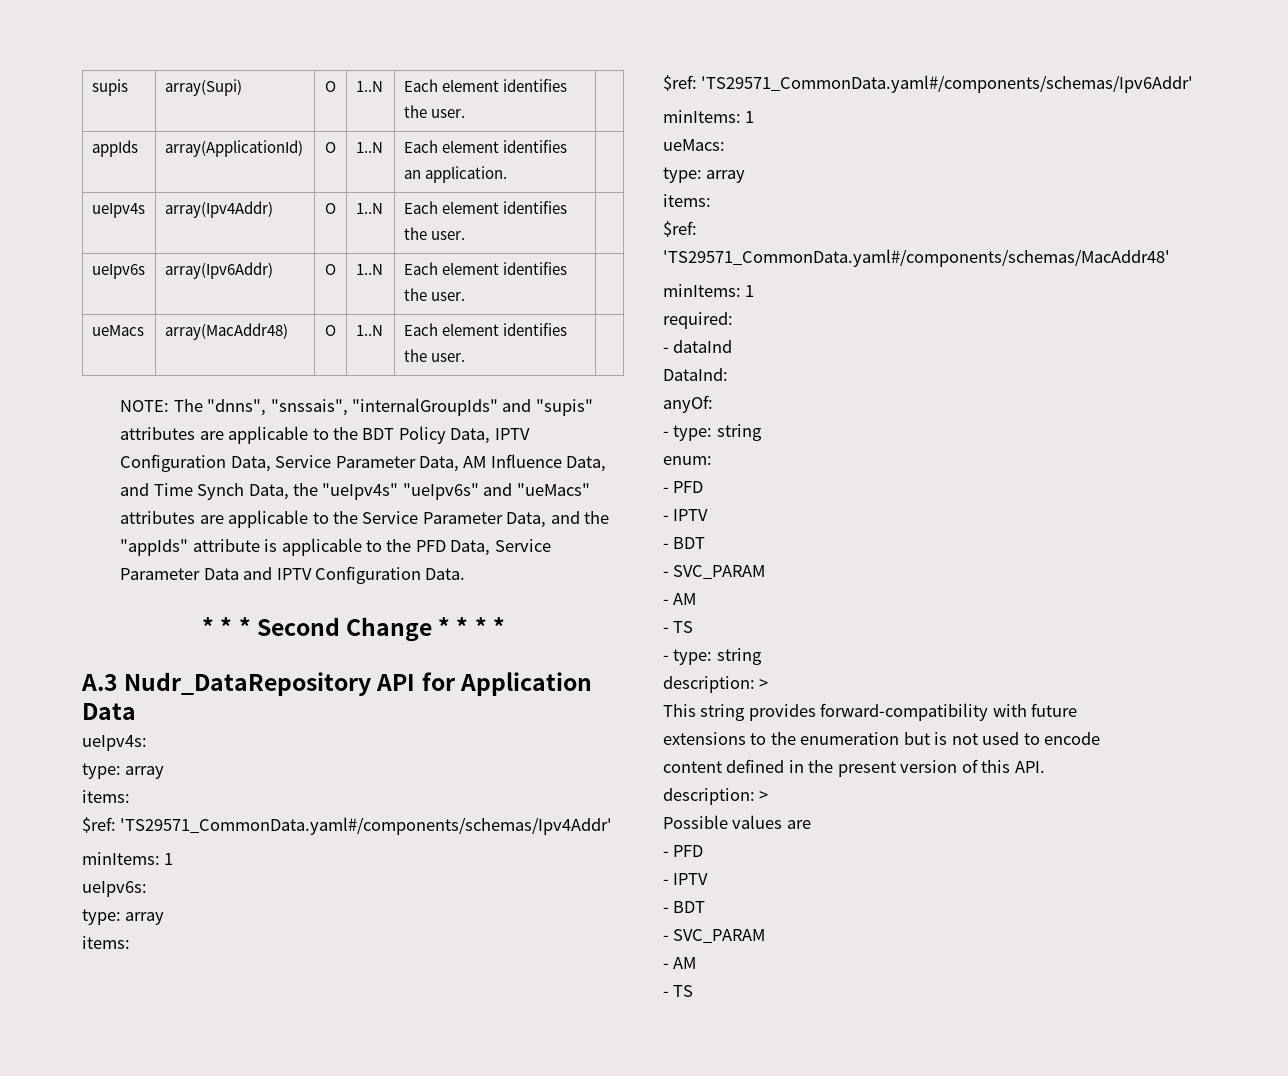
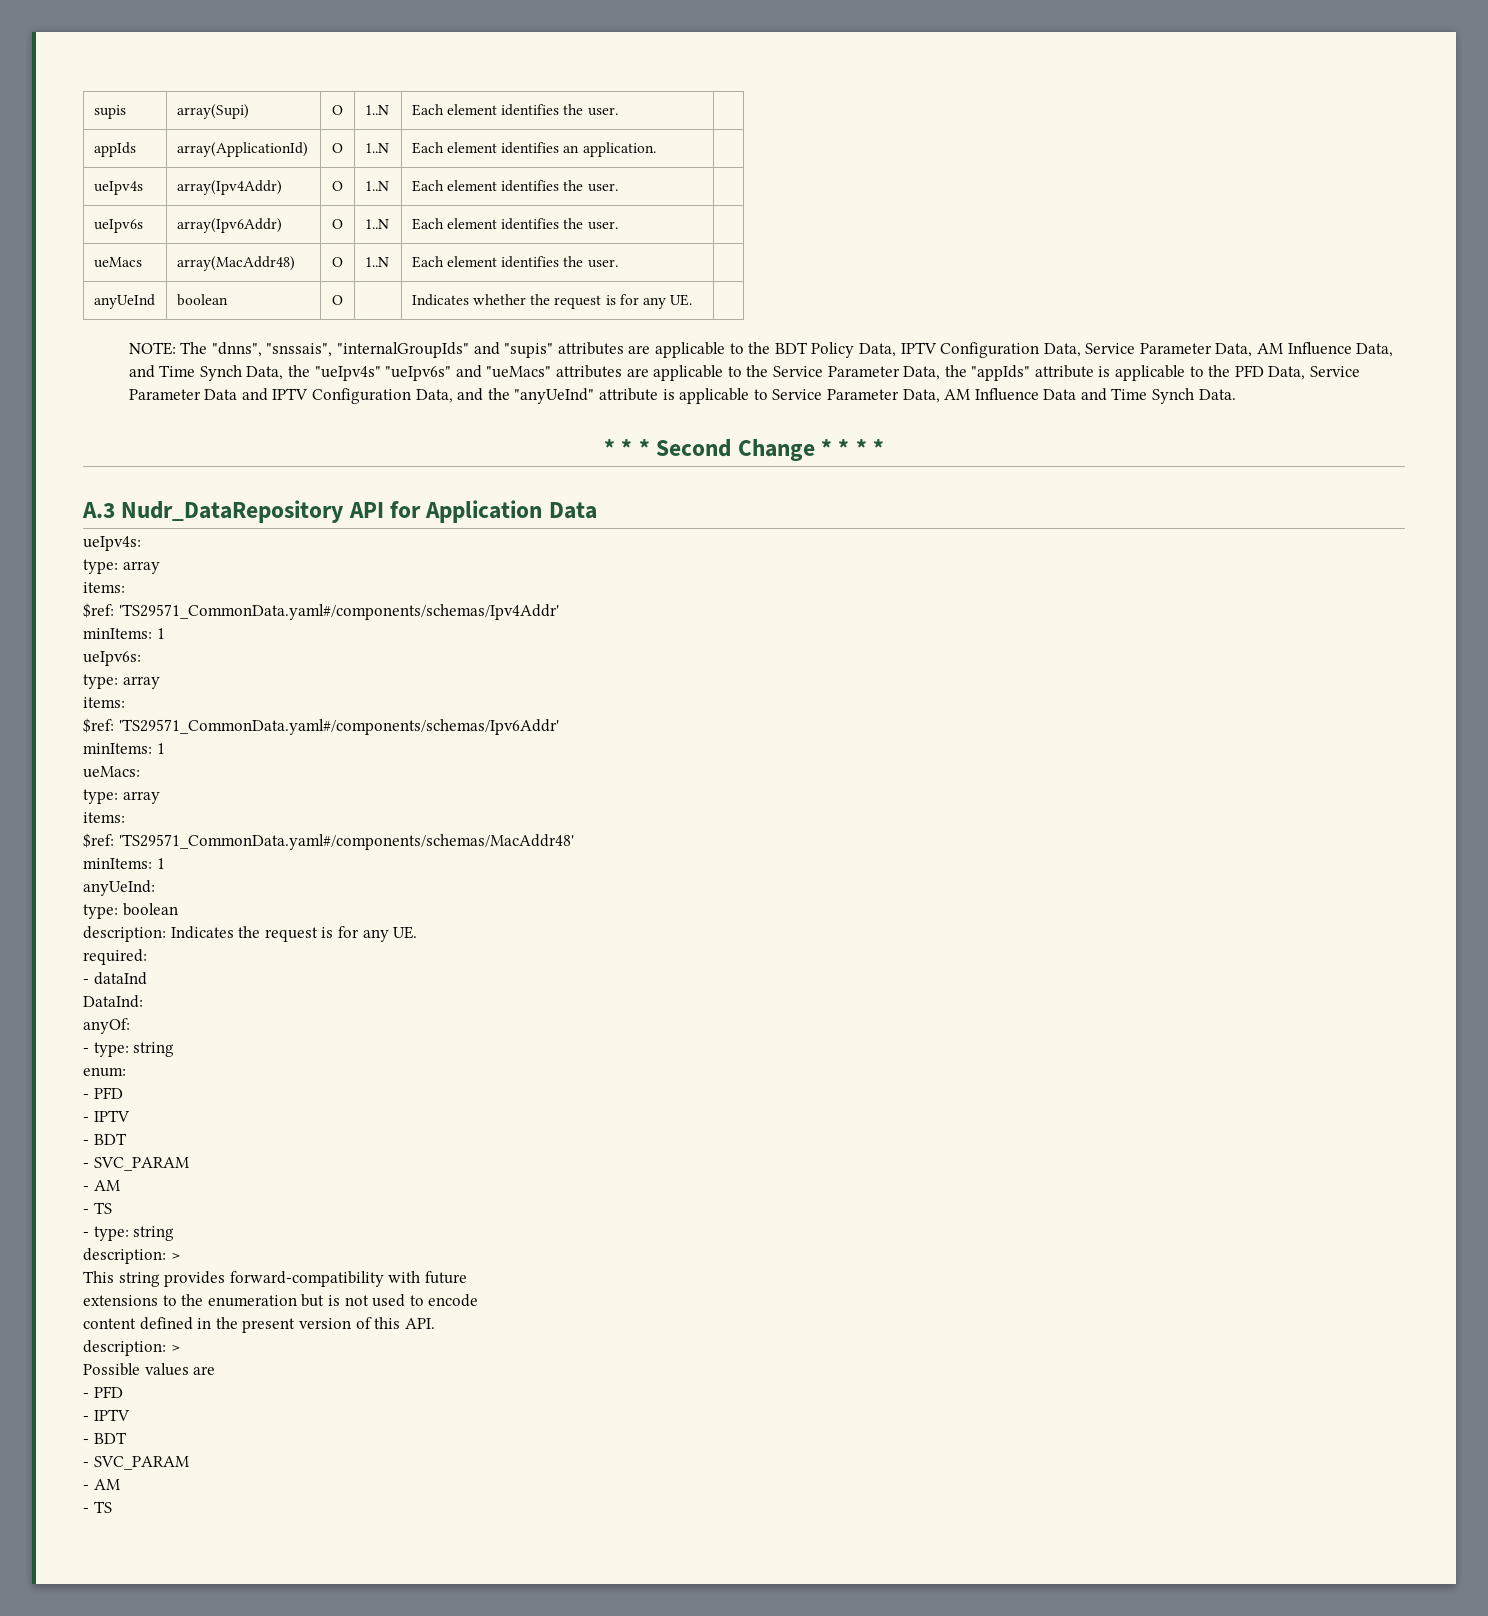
+ anyUeInd | boolean | O | | Indicates whether the request is for any UE. |
- NOTE: The "dnns", "snssais", "internalGroupIds" and "supis" attributes are applicable to the BDT Policy Data, IPTV Configuration Data, Service Parameter Data, AM Influence Data, and Time Synch Data, the "ueIpv4s" "ueIpv6s" and "ueMacs" attributes are applicable to the Service Parameter Data, and the "appIds" attribute is applicable to the PFD Data, Service Parameter Data and IPTV Configuration Data.
+ NOTE: The "dnns", "snssais", "internalGroupIds" and "supis" attributes are applicable to the BDT Policy Data, IPTV Configuration Data, Service Parameter Data, AM Influence Data, and Time Synch Data, the "ueIpv4s" "ueIpv6s" and "ueMacs" attributes are applicable to the Service Parameter Data, the "appIds" attribute is applicable to the PFD Data, Service Parameter Data and IPTV Configuration Data, and the "anyUeInd" attribute is applicable to Service Parameter Data, AM Influence Data and Time Synch Data.
+ anyUeInd:
+ type: boolean
+ description: Indicates the request is for any UE.

